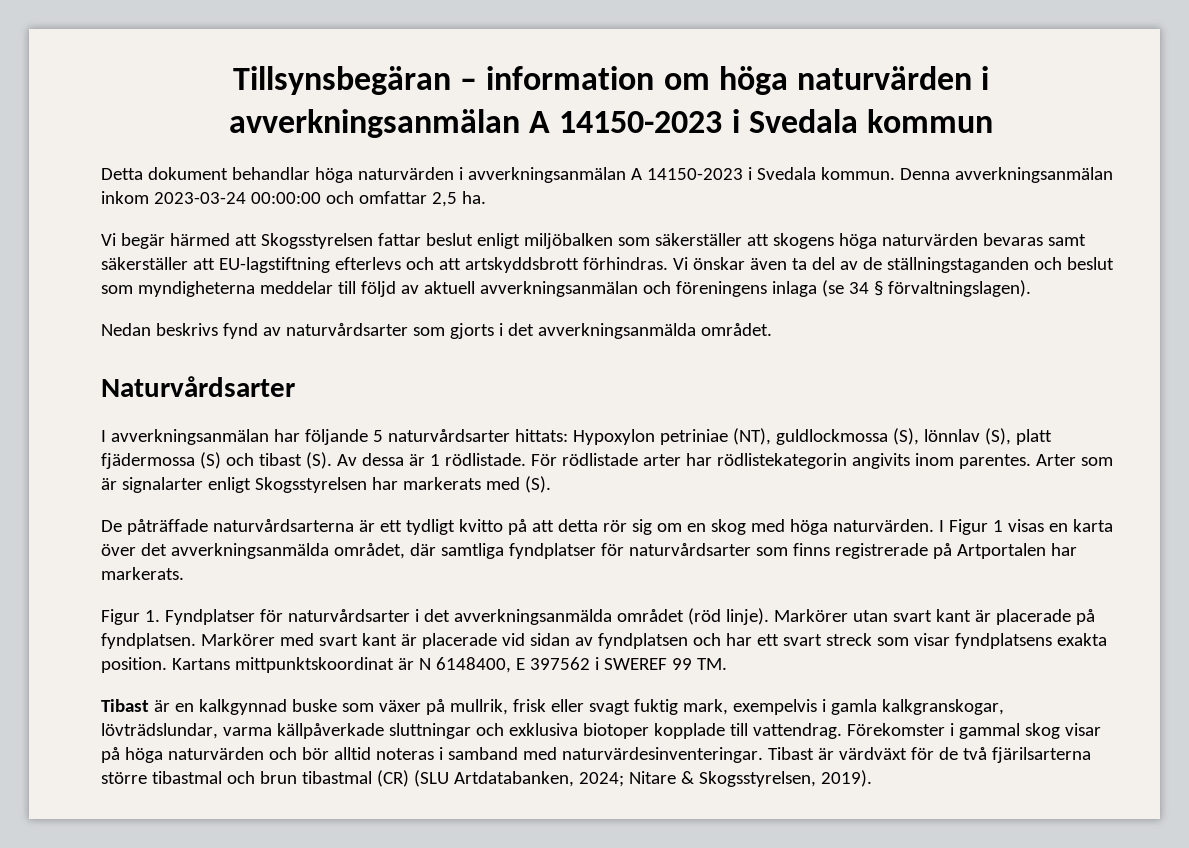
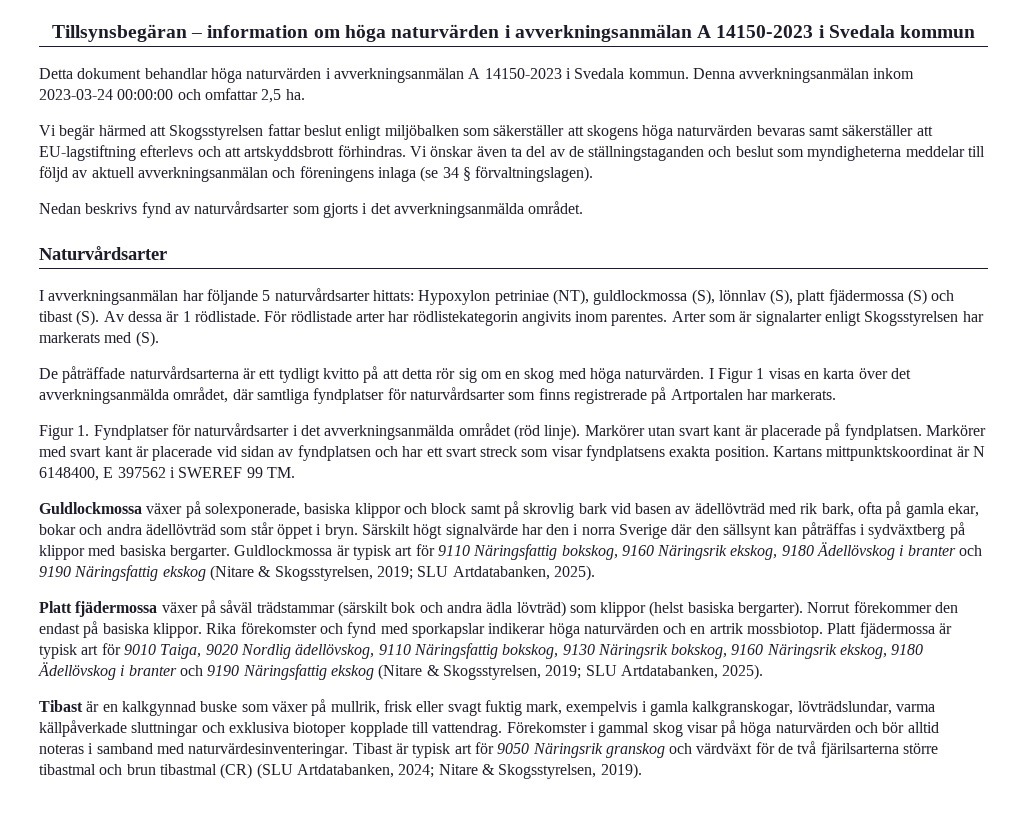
+ Guldlockmossa växer på solexponerade, basiska klippor och block samt på skrovlig bark vid basen av ädellövträd med rik bark, ofta på gamla ekar, bokar och andra ädellövträd som står öppet i bryn. Särskilt högt signalvärde har den i norra Sverige där den sällsynt kan påträffas i sydväxtberg på klippor med basiska bergarter. Guldlockmossa är typisk art för 9110 Näringsfattig bokskog, 9160 Näringsrik ekskog, 9180 Ädellövskog i branter och 9190 Näringsfattig ekskog (Nitare & Skogsstyrelsen, 2019; SLU Artdatabanken, 2025).
+ Platt fjädermossa växer på såväl trädstammar (särskilt bok och andra ädla lövträd) som klippor (helst basiska bergarter). Norrut förekommer den endast på basiska klippor. Rika förekomster och fynd med sporkapslar indikerar höga naturvärden och en artrik mossbiotop. Platt fjädermossa är typisk art för 9010 Taiga, 9020 Nordlig ädellövskog, 9110 Näringsfattig bokskog, 9130 Näringsrik bokskog, 9160 Näringsrik ekskog, 9180 Ädellövskog i branter och 9190 Näringsfattig ekskog (Nitare & Skogsstyrelsen, 2019; SLU Artdatabanken, 2025).
- Tibast är värdväxt för de två fjärilsarterna större tibastmal och brun tibastmal (CR) (SLU Artdatabanken, 2024; Nitare & Skogsstyrelsen, 2019).
+ Tibast är typisk art för 9050 Näringsrik granskog och värdväxt för de två fjärilsarterna större tibastmal och brun tibastmal (CR) (SLU Artdatabanken, 2024; Nitare & Skogsstyrelsen, 2019).

